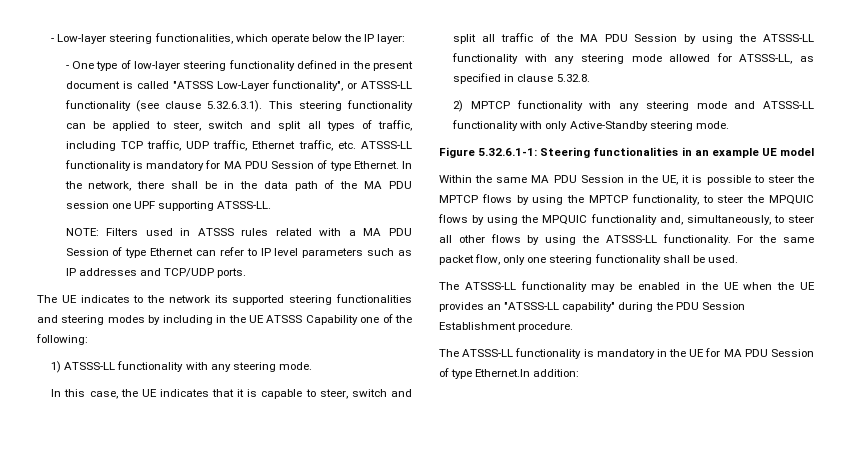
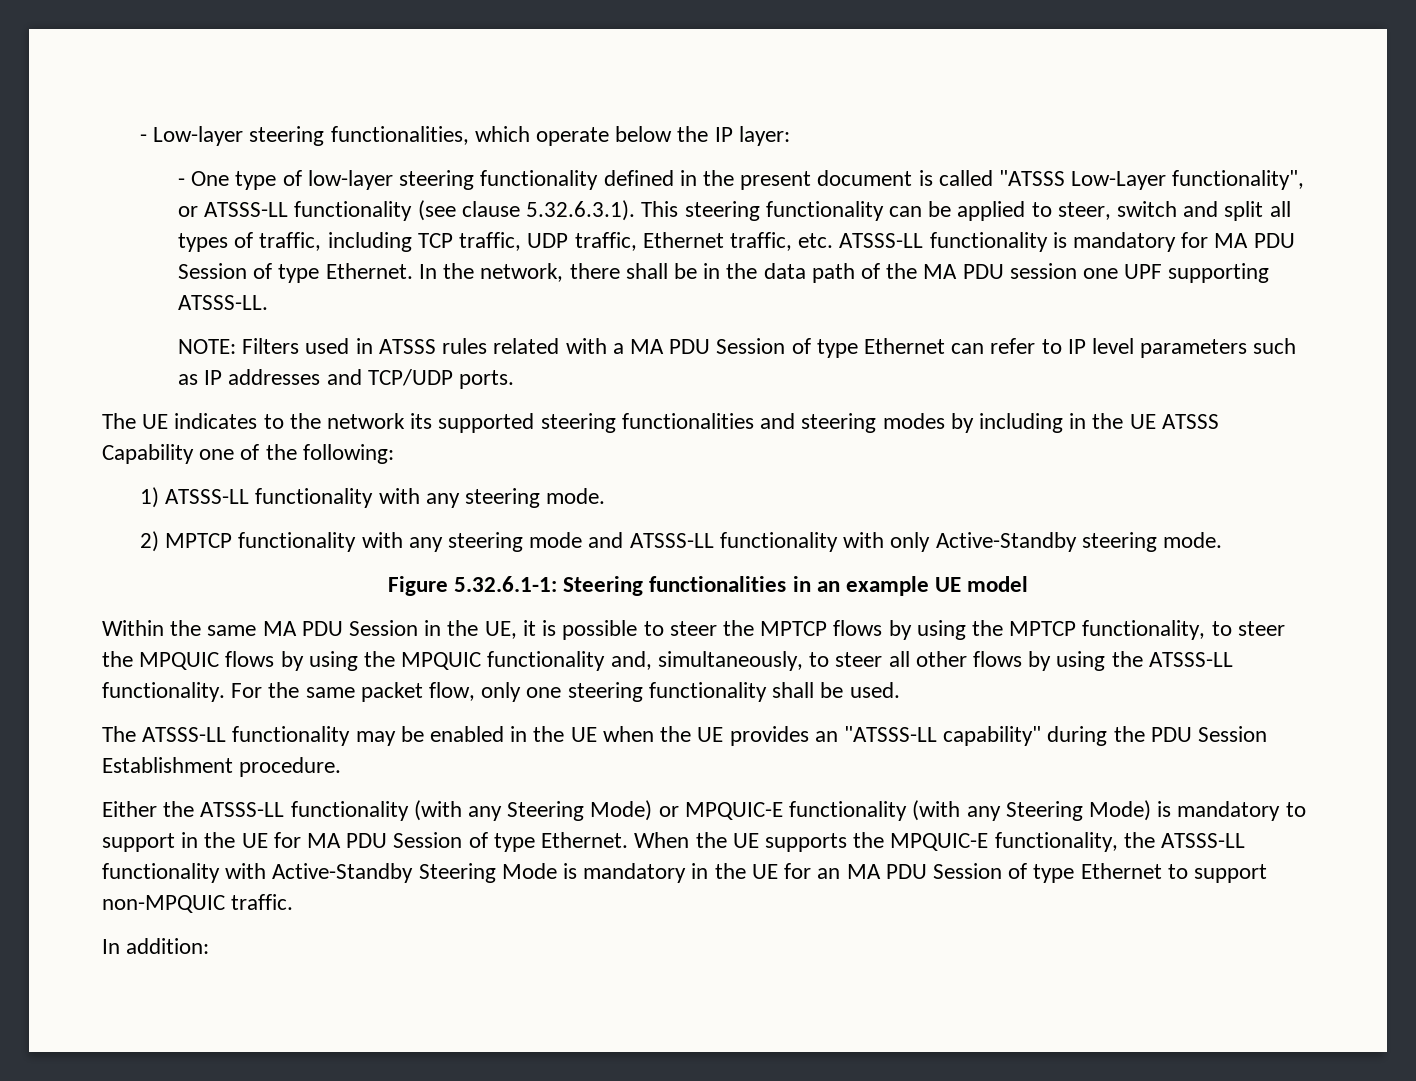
- In this case, the UE indicates that it is capable to steer, switch and split all traffic of the MA PDU Session by using the ATSSS-LL functionality with any steering mode allowed for ATSSS-LL, as specified in clause 5.32.8.
- The ATSSS-LL functionality is mandatory in the UE for MA PDU Session of type Ethernet.In addition:
+ Either the ATSSS-LL functionality (with any Steering Mode) or MPQUIC-E functionality (with any Steering Mode) is mandatory to support in the UE for MA PDU Session of type Ethernet. When the UE supports the MPQUIC-E functionality, the ATSSS-LL functionality with Active-Standby Steering Mode is mandatory in the UE for an MA PDU Session of type Ethernet to support non-MPQUIC traffic.
+ In addition:

